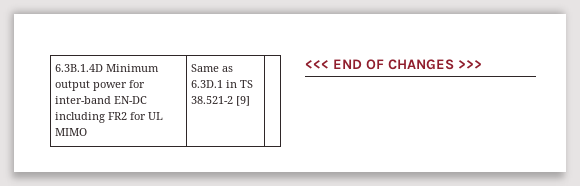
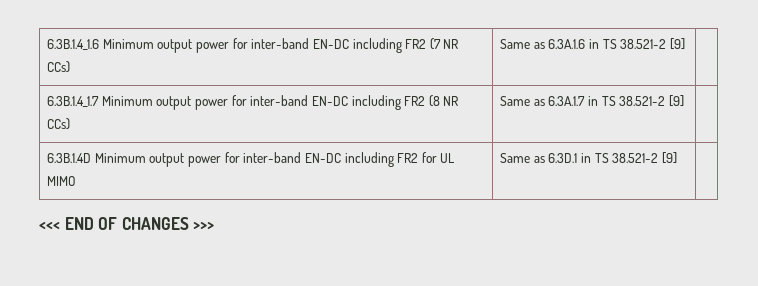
+ 6.3B.1.4_1.6 Minimum output power for inter-band EN-DC including FR2 (7 NR CCs) | Same as 6.3A.1.6 in TS 38.521-2 [9] |
+ 6.3B.1.4_1.7 Minimum output power for inter-band EN-DC including FR2 (8 NR CCs) | Same as 6.3A.1.7 in TS 38.521-2 [9] |

